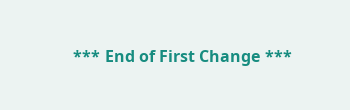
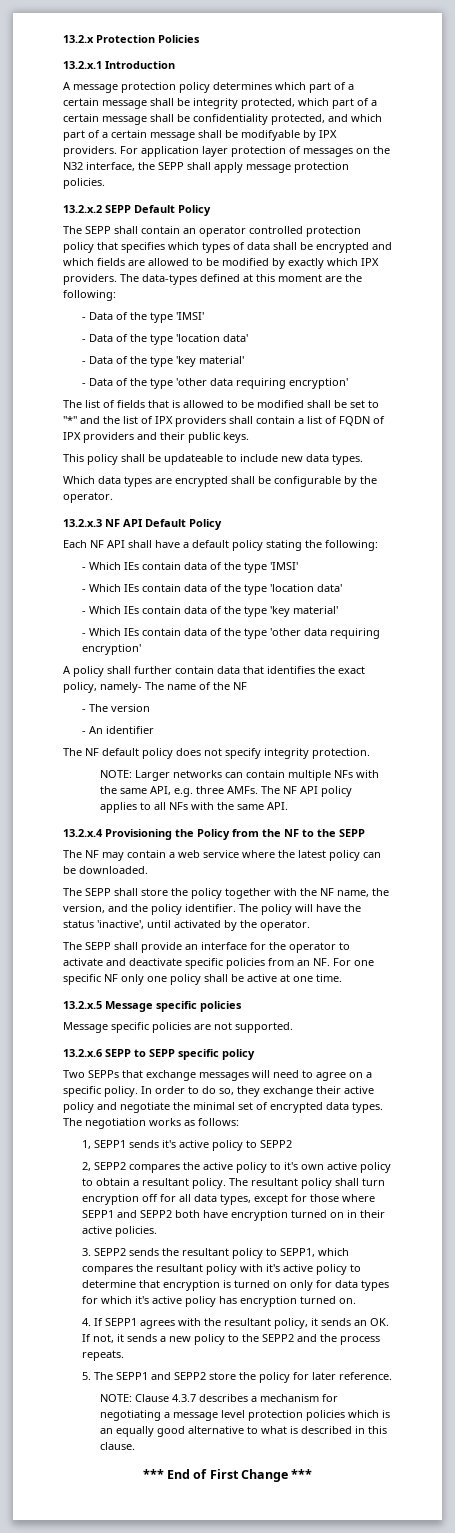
+ 13.2.x Protection Policies
+ 13.2.x.1 Introduction
+ A message protection policy determines which part of a certain message shall be integrity protected, which part of a certain message shall be confidentiality protected, and which part of a certain message shall be modifyable by IPX providers. For application layer protection of messages on the N32 interface, the SEPP shall apply message protection policies.
+ 13.2.x.2 SEPP Default Policy
+ The SEPP shall contain an operator controlled protection policy that specifies which types of data shall be encrypted and which fields are allowed to be modified by exactly which IPX providers. The data-types defined at this moment are the following:
+ - Data of the type 'IMSI'
+ - Data of the type 'location data'
+ - Data of the type 'key material'
+ - Data of the type 'other data requiring encryption'
+ The list of fields that is allowed to be modified shall be set to "*" and the list of IPX providers shall contain a list of FQDN of IPX providers and their public keys.
+ This policy shall be updateable to include new data types.
+ Which data types are encrypted shall be configurable by the operator.
+ 13.2.x.3 NF API Default Policy
+ Each NF API shall have a default policy stating the following:
+ - Which IEs contain data of the type 'IMSI'
+ - Which IEs contain data of the type 'location data'
+ - Which IEs contain data of the type 'key material'
+ - Which IEs contain data of the type 'other data requiring encryption'
+ A policy shall further contain data that identifies the exact policy, namely- The name of the NF
+ - The version
+ - An identifier
+ The NF default policy does not specify integrity protection.
+ NOTE: Larger networks can contain multiple NFs with the same API, e.g. three AMFs. The NF API policy applies to all NFs with the same API.
+ 13.2.x.4 Provisioning the Policy from the NF to the SEPP
+ The NF may contain a web service where the latest policy can be downloaded.
+ The SEPP shall store the policy together with the NF name, the version, and the policy identifier. The policy will have the status 'inactive', until activated by the operator.
+ The SEPP shall provide an interface for the operator to activate and deactivate specific policies from an NF. For one specific NF only one policy shall be active at one time.
+ 13.2.x.5 Message specific policies
+ Message specific policies are not supported.
+ 13.2.x.6 SEPP to SEPP specific policy
+ Two SEPPs that exchange messages will need to agree on a specific policy. In order to do so, they exchange their active policy and negotiate the minimal set of encrypted data types. The negotiation works as follows:
+ 1, SEPP1 sends it's active policy to SEPP2
+ 2, SEPP2 compares the active policy to it's own active policy to obtain a resultant policy. The resultant policy shall turn encryption off for all data types, except for those where SEPP1 and SEPP2 both have encryption turned on in their active policies.
+ 3. SEPP2 sends the resultant policy to SEPP1, which compares the resultant policy with it's active policy to determine that encryption is turned on only for data types for which it's active policy has encryption turned on.
+ 4. If SEPP1 agrees with the resultant policy, it sends an OK. If not, it sends a new policy to the SEPP2 and the process repeats.
+ 5. The SEPP1 and SEPP2 store the policy for later reference.
+ NOTE: Clause 4.3.7 describes a mechanism for negotiating a message level protection policies which is an equally good alternative to what is described in this clause.

